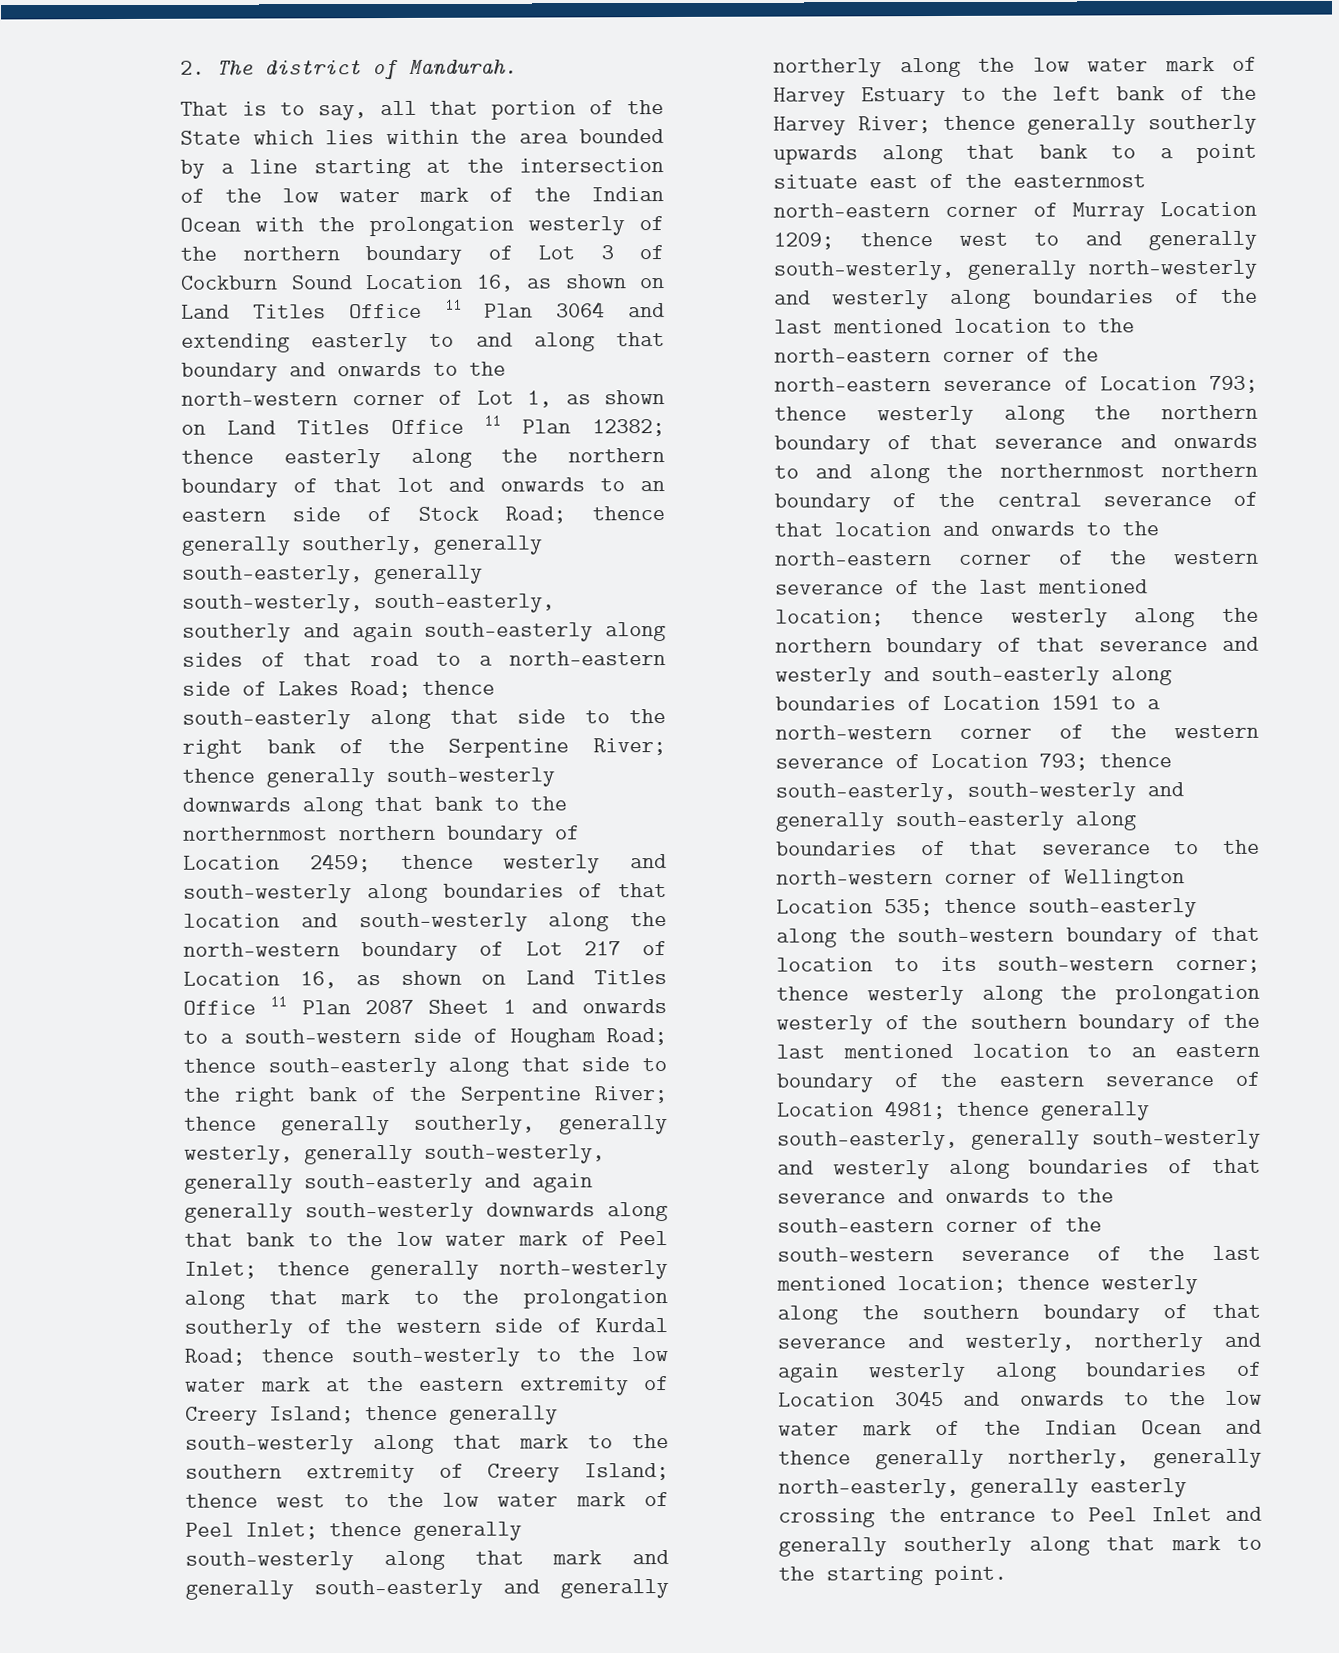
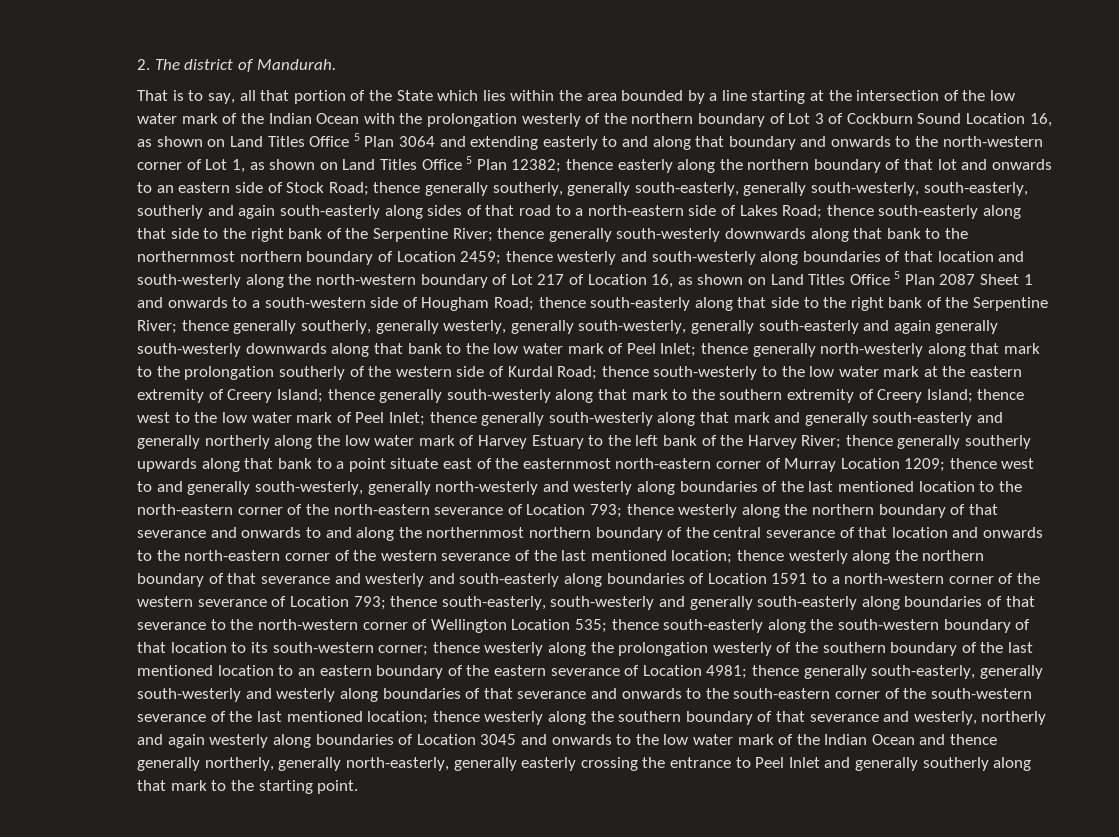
- That is to say, all that portion of the State which lies within the area bounded by a line starting at the intersection of the low water mark of the Indian Ocean with the prolongation westerly of the northern boundary of Lot 3 of Cockburn Sound Location 16, as shown on Land Titles Office 11 Plan 3064 and extending easterly to and along that boundary and onwards to the north-western corner of Lot 1, as shown on Land Titles Office 11 Plan 12382;
+ That is to say, all that portion of the State which lies within the area bounded by a line starting at the intersection of the low water mark of the Indian Ocean with the prolongation westerly of the northern boundary of Lot 3 of Cockburn Sound Location 16, as shown on Land Titles Office 5 Plan 3064 and extending easterly to and along that boundary and onwards to the north-western corner of Lot 1, as shown on Land Titles Office 5 Plan 12382;
- thence westerly and south-westerly along boundaries of that location and south-westerly along the north-western boundary of Lot 217 of Location 16, as shown on Land Titles Office 11 Plan 2087 Sheet 1 and onwards to a south-western side of Hougham Road;
+ thence westerly and south-westerly along boundaries of that location and south-westerly along the north-western boundary of Lot 217 of Location 16, as shown on Land Titles Office 5 Plan 2087 Sheet 1 and onwards to a south-western side of Hougham Road;

